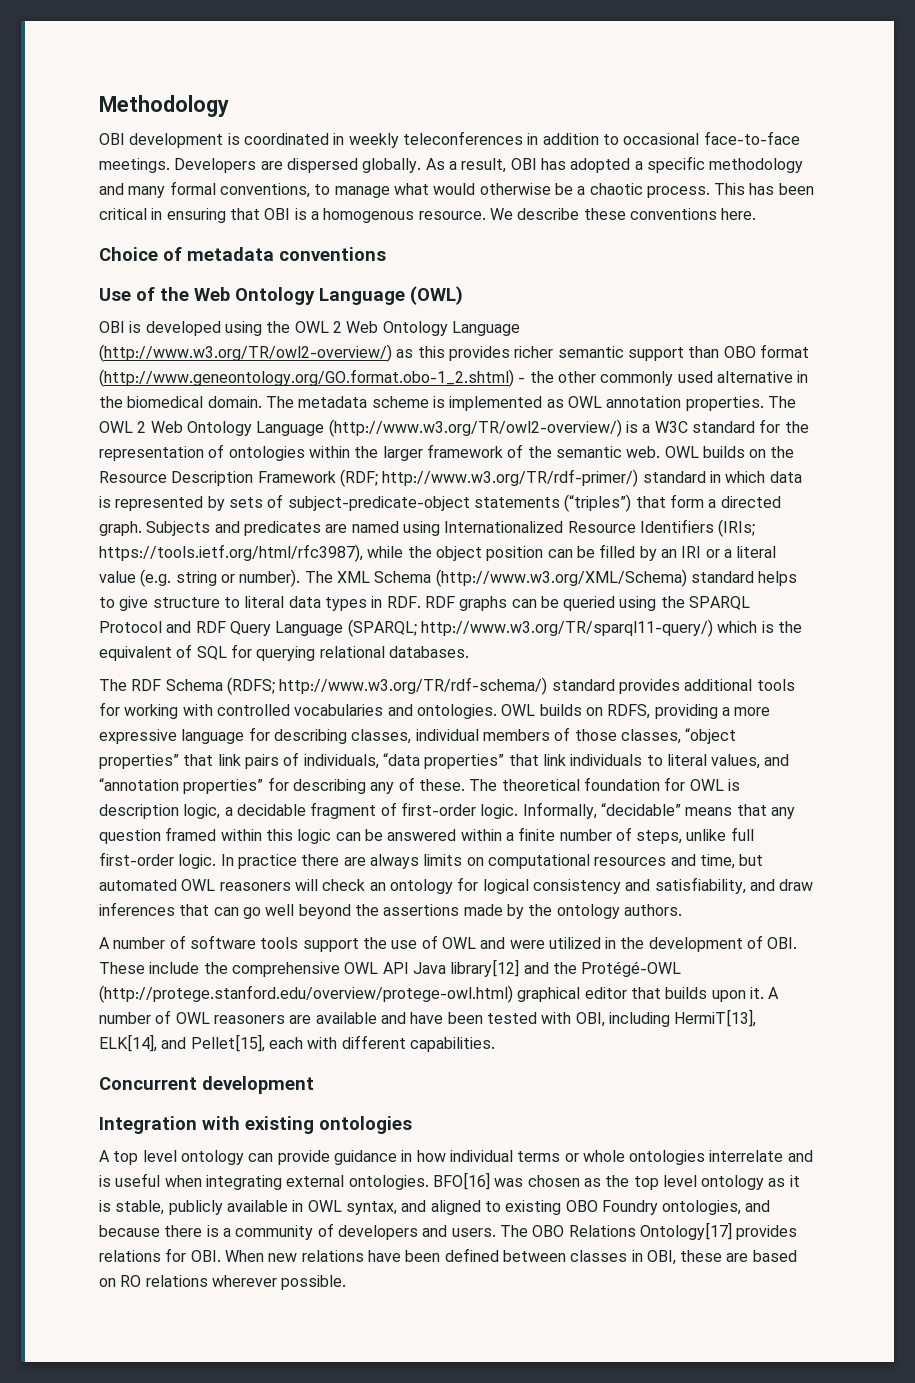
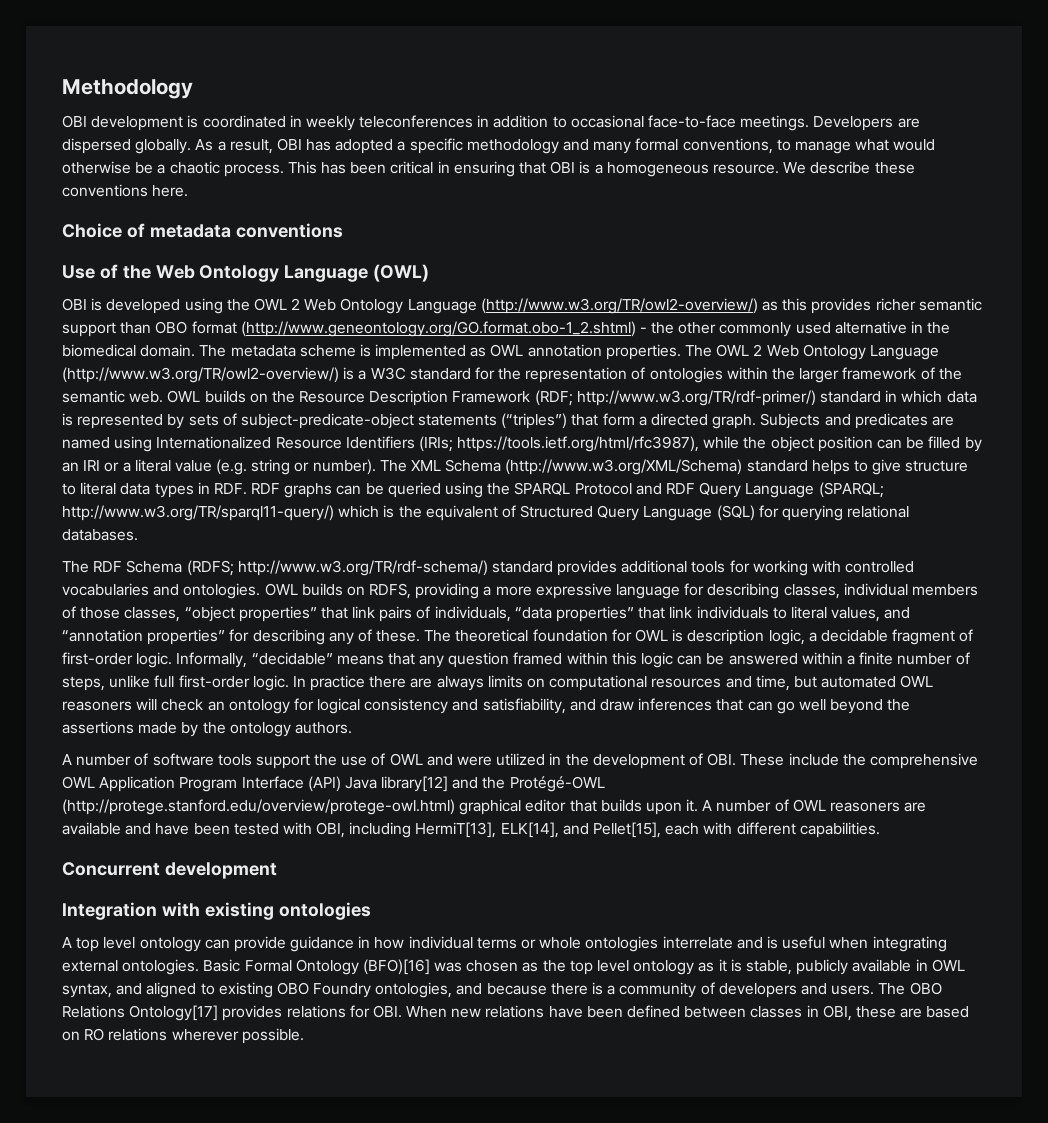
- This has been critical in ensuring that OBI is a homogenous resource.
+ This has been critical in ensuring that OBI is a homogeneous resource.
- The XML Schema (http://www.w3.org/XML/Schema) standard helps to give structure to literal data types in RDF. RDF graphs can be queried using the SPARQL Protocol and RDF Query Language (SPARQL; http://www.w3.org/TR/sparql11-query/) which is the equivalent of SQL for querying relational databases.
+ The XML Schema (http://www.w3.org/XML/Schema) standard helps to give structure to literal data types in RDF. RDF graphs can be queried using the SPARQL Protocol and RDF Query Language (SPARQL; http://www.w3.org/TR/sparql11-query/) which is the equivalent of Structured Query Language (SQL) for querying relational databases.
- A number of software tools support the use of OWL and were utilized in the development of OBI. These include the comprehensive OWL API Java library[12] and the Protégé-OWL (http://protege.stanford.edu/overview/protege-owl.html) graphical editor that builds upon it.
+ A number of software tools support the use of OWL and were utilized in the development of OBI. These include the comprehensive OWL Application Program Interface (API) Java library[12] and the Protégé-OWL (http://protege.stanford.edu/overview/protege-owl.html) graphical editor that builds upon it.
- BFO[16] was chosen as the top level ontology as it is stable, publicly available in OWL syntax, and aligned to existing OBO Foundry ontologies, and because there is a community of developers and users.
+ Basic Formal Ontology (BFO)[16] was chosen as the top level ontology as it is stable, publicly available in OWL syntax, and aligned to existing OBO Foundry ontologies, and because there is a community of developers and users.

